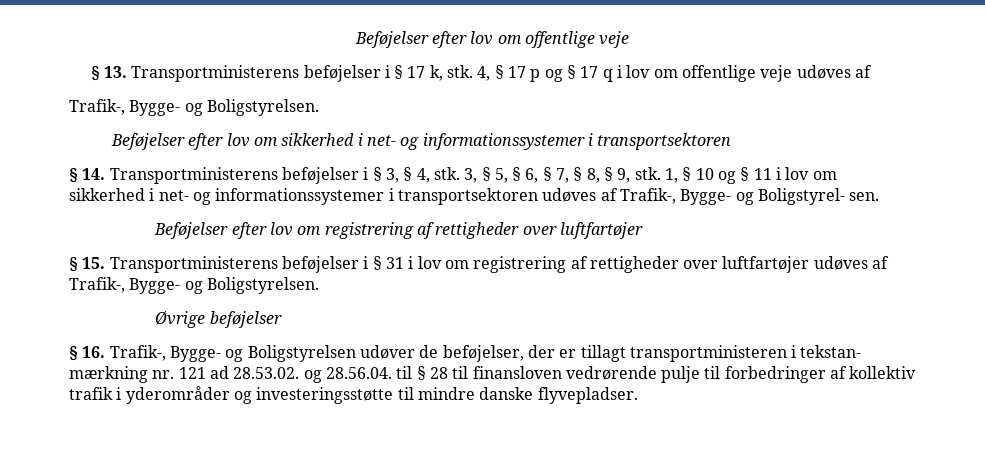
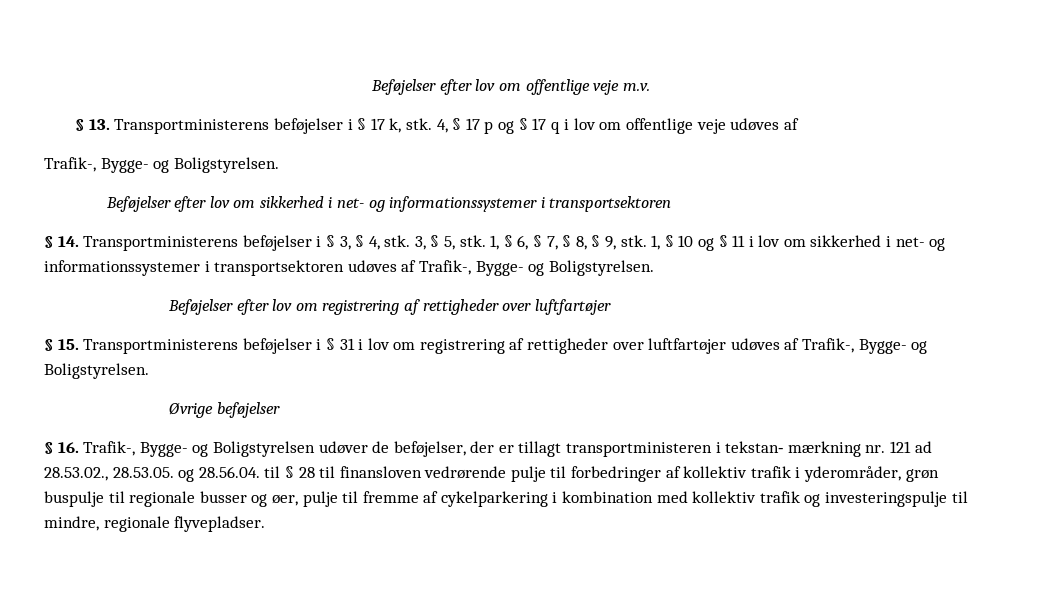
- Beføjelser efter lov om offentlige veje
+ Beføjelser efter lov om offentlige veje m.v.
- 3, § 5, § 6, § 7, § 8, § 9, stk.
+ 3, § 5, stk. 1, § 6, § 7, § 8, § 9, stk.
- 1, § 10 og § 11 i lov om sikkerhed i net- og informationssystemer i transportsektoren udøves af Trafik-, Bygge- og Boligstyrel‐ sen.
+ 1, § 10 og § 11 i lov om sikkerhed i net- og informationssystemer i transportsektoren udøves af Trafik-, Bygge- og Boligstyrelsen.
- § 16. Trafik-, Bygge- og Boligstyrelsen udøver de beføjelser, der er tillagt transportministeren i tekstan‐ mærkning nr. 121 ad 28.53.02. og 28.56.04. til § 28 til finansloven vedrørende pulje til forbedringer af kollektiv trafik i yderområder og investeringsstøtte til mindre danske flyvepladser.
+ § 16. Trafik-, Bygge- og Boligstyrelsen udøver de beføjelser, der er tillagt transportministeren i tekstan‐ mærkning nr. 121 ad 28.53.02., 28.53.05. og 28.56.04. til § 28 til finansloven vedrørende pulje til forbedringer af kollektiv trafik i yderområder, grøn buspulje til regionale busser og øer, pulje til fremme af cykelparkering i kombination med kollektiv trafik og investeringspulje til mindre, regionale flyvepladser.

